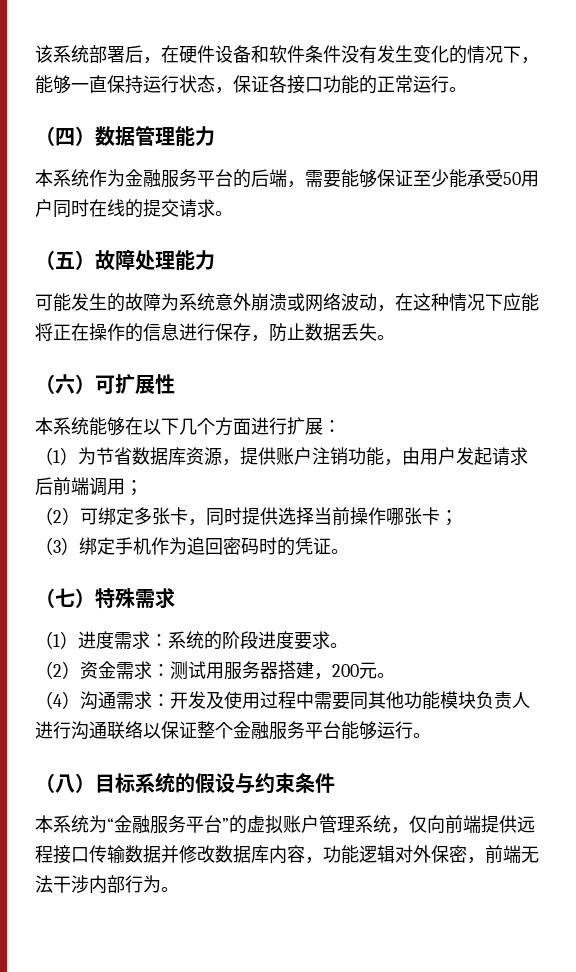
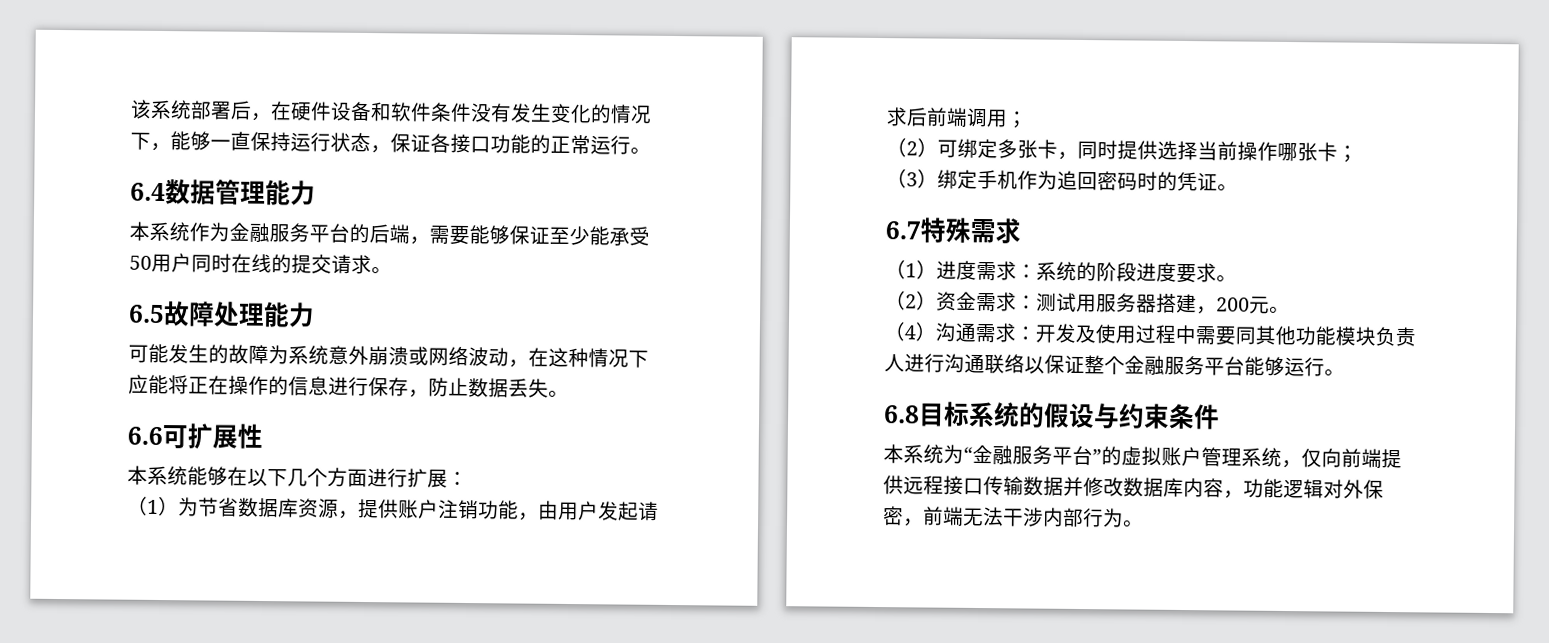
- （四）数据管理能力
+ 6.4数据管理能力
- （五）故障处理能力
+ 6.5故障处理能力
- （六）可扩展性
+ 6.6可扩展性
- （七）特殊需求
+ 6.7特殊需求
- （八）目标系统的假设与约束条件
+ 6.8目标系统的假设与约束条件

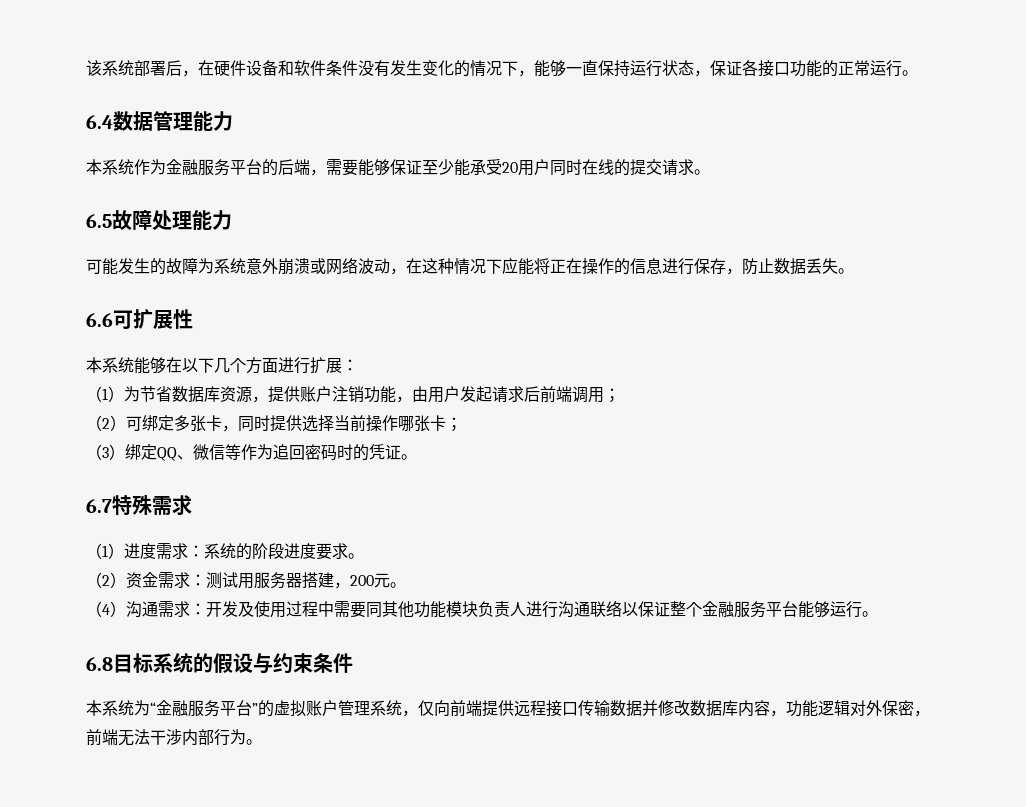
- 本系统作为金融服务平台的后端，需要能够保证至少能承受50用户同时在线的提交请求。
+ 本系统作为金融服务平台的后端，需要能够保证至少能承受20用户同时在线的提交请求。
- （3）绑定手机作为追回密码时的凭证。
+ （3）绑定QQ、微信等作为追回密码时的凭证。

